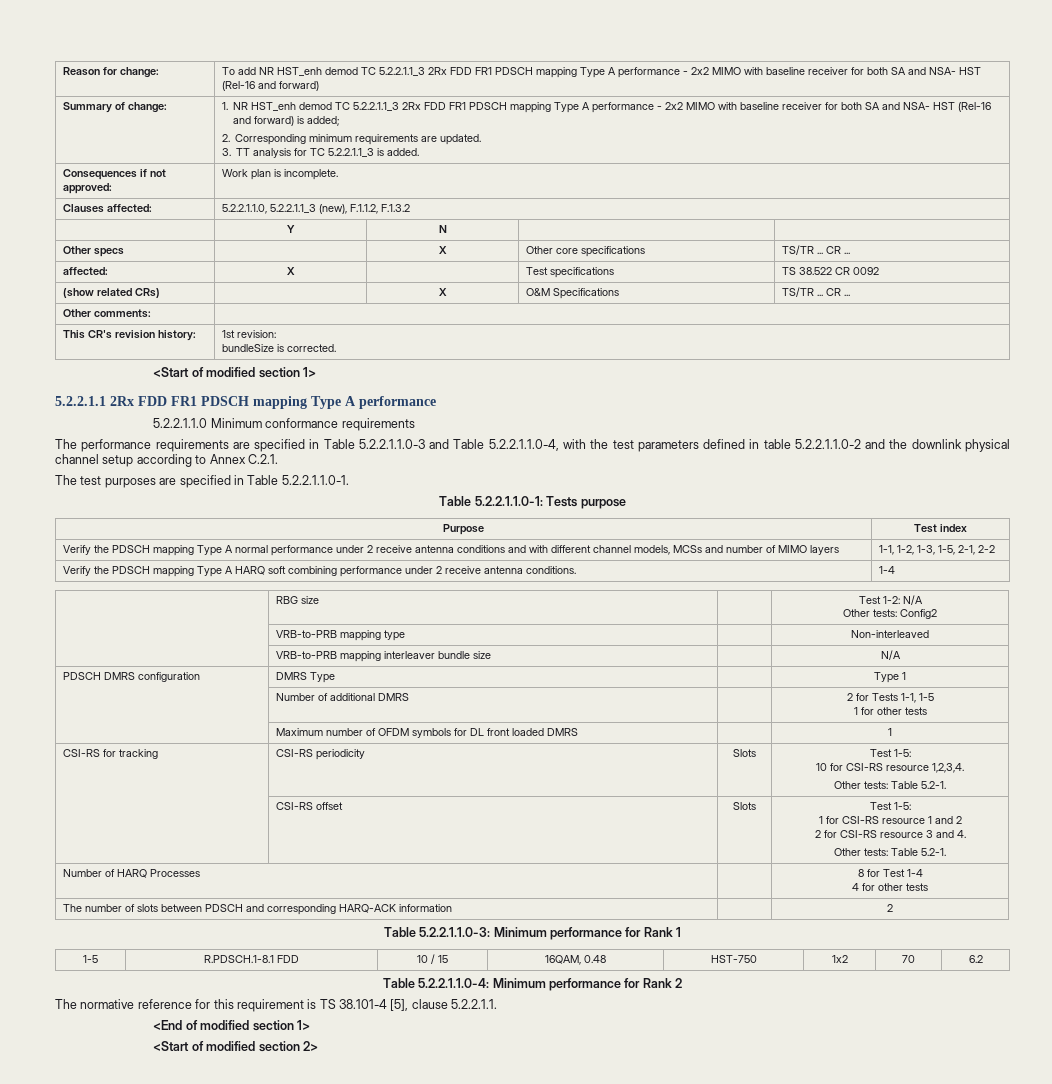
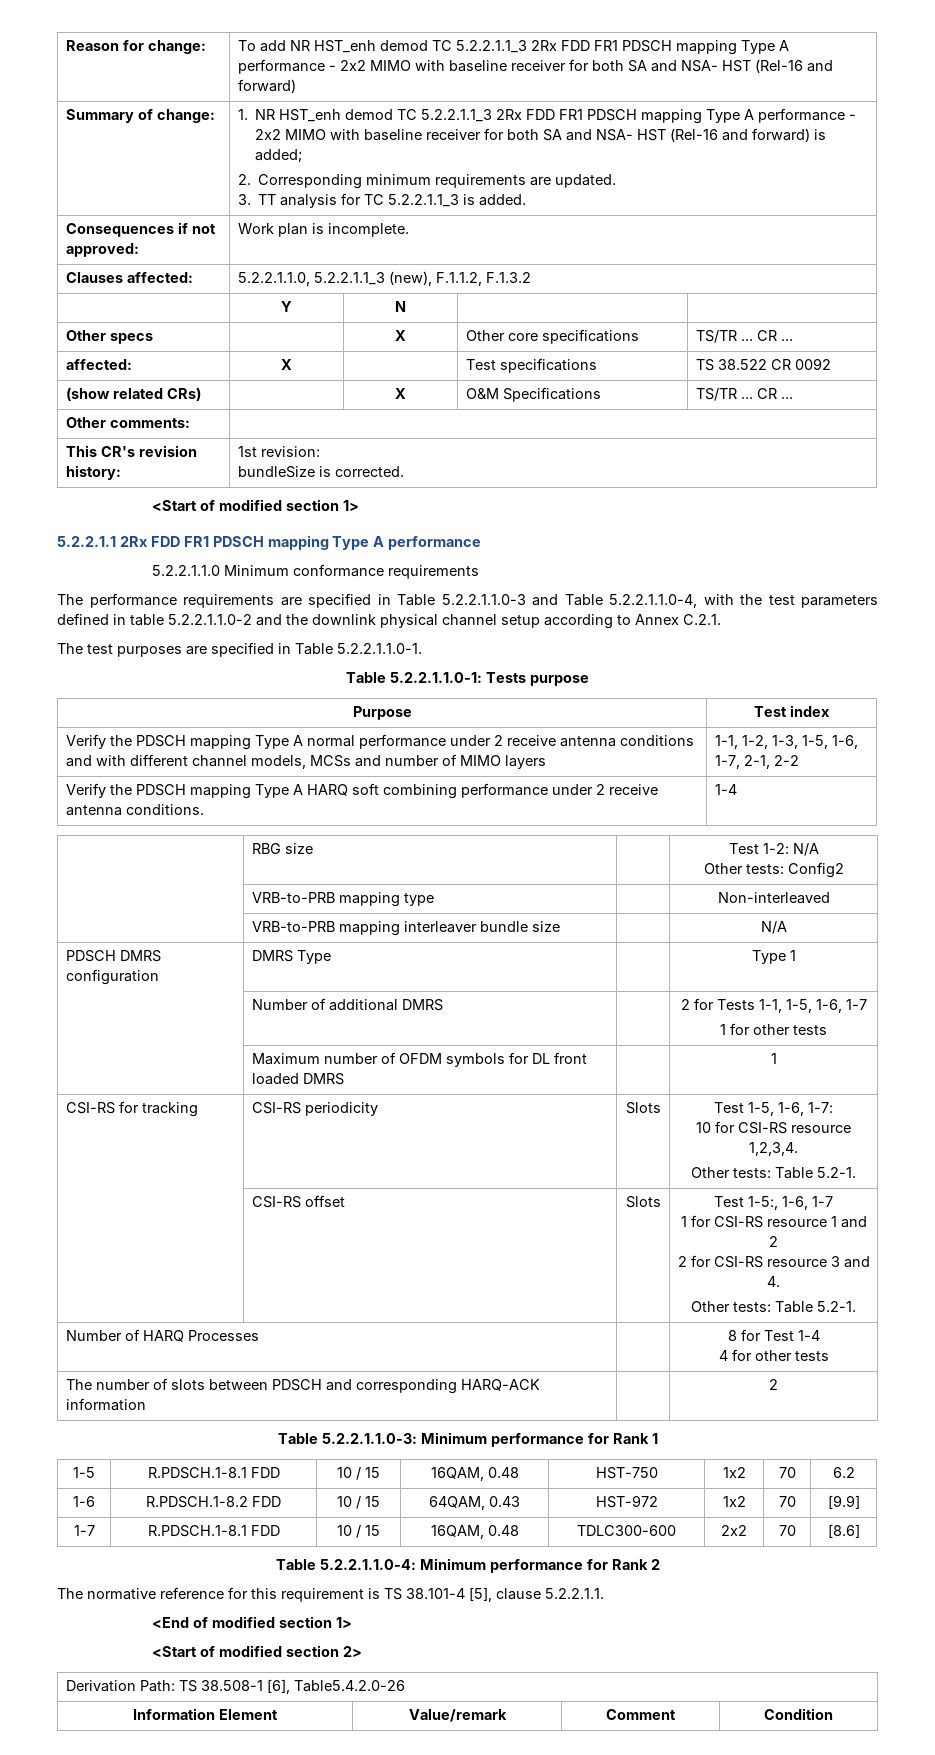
- Verify the PDSCH mapping Type A normal performance under 2 receive antenna conditions and with different channel models, MCSs and number of MIMO layers | 1-1, 1-2, 1-3, 1-5, 2-1, 2-2
+ Verify the PDSCH mapping Type A normal performance under 2 receive antenna conditions and with different channel models, MCSs and number of MIMO layers | 1-1, 1-2, 1-3, 1-5, 1-6, 1-7, 2-1, 2-2
- | Number of additional DMRS | | 2 for Tests 1-1, 1-5
+ | Number of additional DMRS | | 2 for Tests 1-1, 1-5, 1-6, 1-7
- CSI-RS for tracking | CSI-RS periodicity | Slots | Test 1-5:
+ CSI-RS for tracking | CSI-RS periodicity | Slots | Test 1-5, 1-6, 1-7:
- | CSI-RS offset | Slots | Test 1-5:
+ | CSI-RS offset | Slots | Test 1-5:, 1-6, 1-7
+ 1-6 | R.PDSCH.1-8.2 FDD | 10 / 15 | 64QAM, 0.43 | HST-972 | 1x2 | 70 | [9.9]
+ 1-7 | R.PDSCH.1-8.1 FDD | 10 / 15 | 16QAM, 0.48 | TDLC300-600 | 2x2 | 70 | [8.6]
+ Derivation Path: TS 38.508-1 [6], Table5.4.2.0-26
+ Information Element | Value/remark | Comment | Condition

